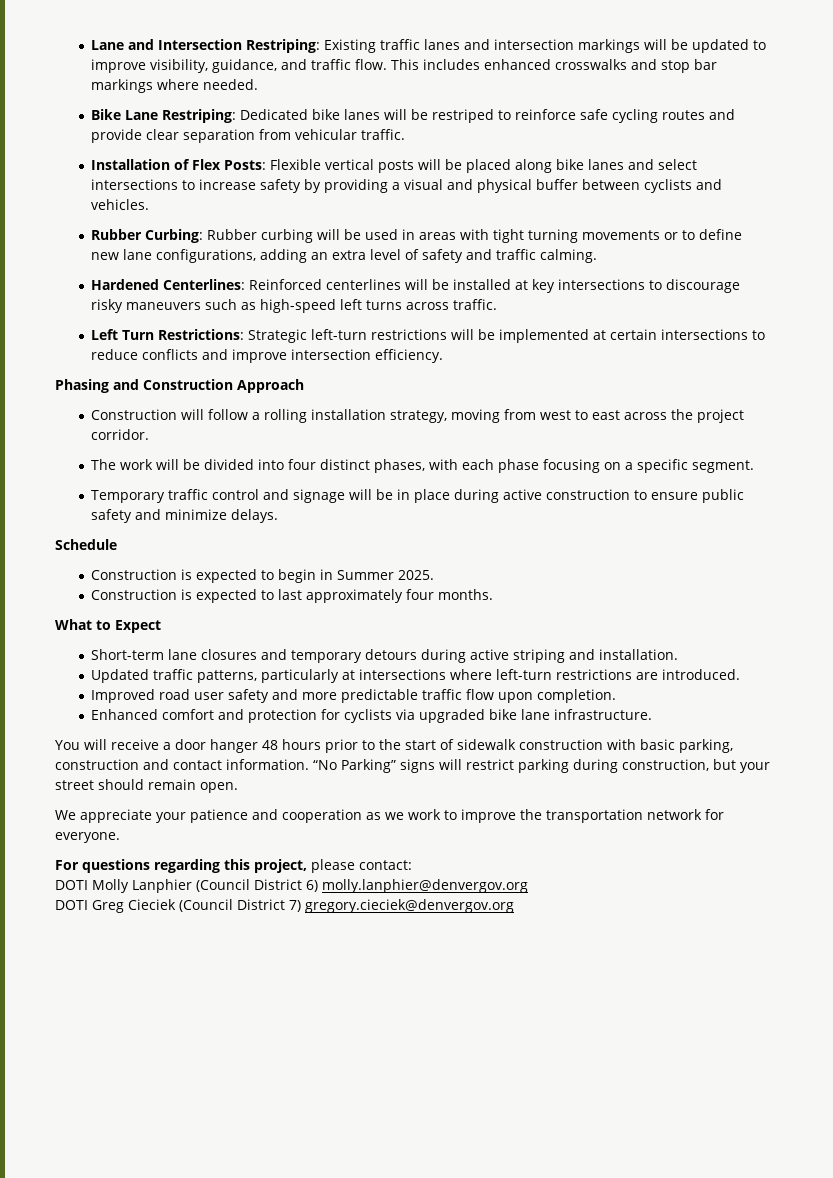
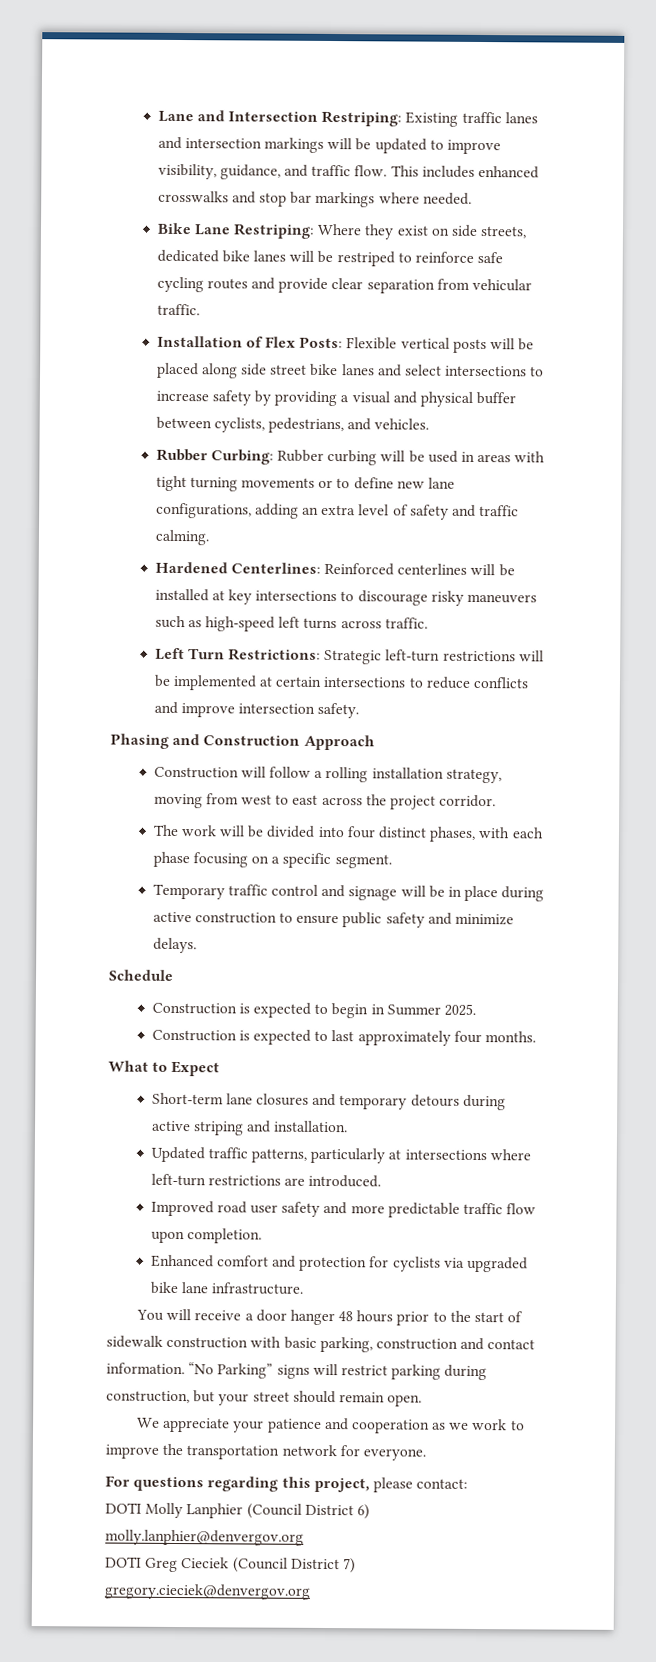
- Bike Lane Restriping: Dedicated bike lanes will be restriped to reinforce safe cycling routes and provide clear separation from vehicular traffic.
+ Bike Lane Restriping: Where they exist on side streets, dedicated bike lanes will be restriped to reinforce safe cycling routes and provide clear separation from vehicular traffic.
- Installation of Flex Posts: Flexible vertical posts will be placed along bike lanes and select intersections to increase safety by providing a visual and physical buffer between cyclists and vehicles.
+ Installation of Flex Posts: Flexible vertical posts will be placed along side street bike lanes and select intersections to increase safety by providing a visual and physical buffer between cyclists, pedestrians, and vehicles.
- Left Turn Restrictions: Strategic left-turn restrictions will be implemented at certain intersections to reduce conflicts and improve intersection efficiency.
+ Left Turn Restrictions: Strategic left-turn restrictions will be implemented at certain intersections to reduce conflicts and improve intersection safety.

